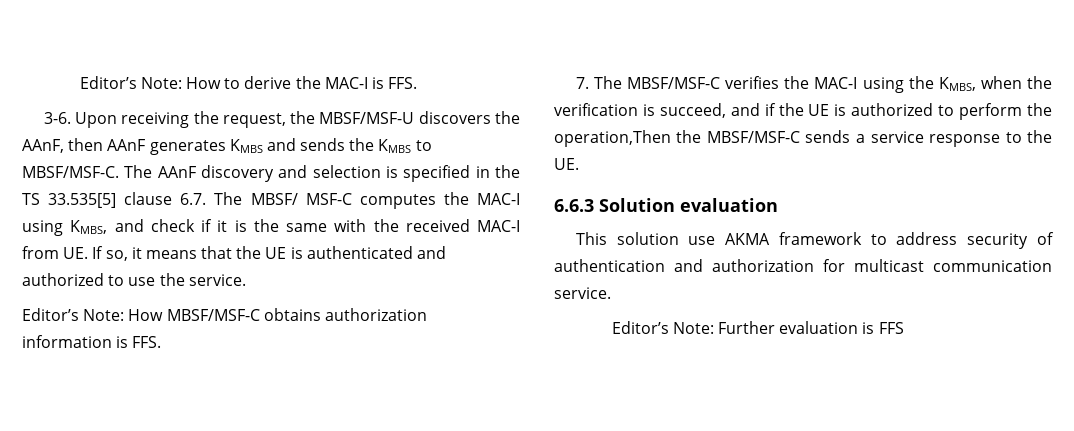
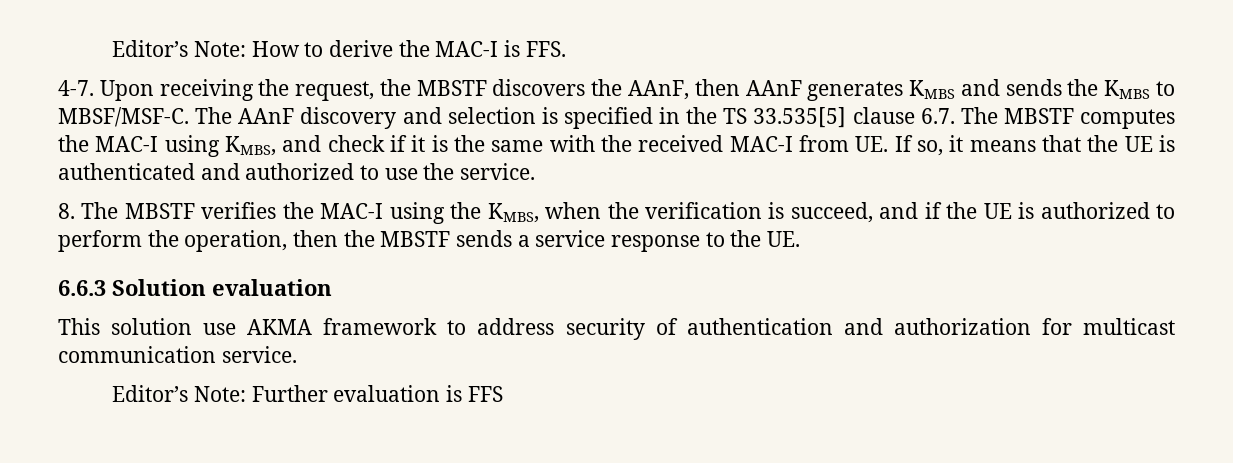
- 3-6.
+ 4-7.
- Upon receiving the request, the MBSF/MSF-U discovers the AAnF, then AAnF generates KMBS and sends the KMBS to MBSF/MSF-C.
+ Upon receiving the request, the MBSTF discovers the AAnF, then AAnF generates KMBS and sends the KMBS to MBSF/MSF-C.
- The AAnF discovery and selection is specified in the TS 33.535[5] clause 6.7. The MBSF/ MSF-C computes the MAC-I using KMBS, and check if it is the same with the received MAC-I from UE. If so, it means that the UE is authenticated and authorized to use the service.
+ The AAnF discovery and selection is specified in the TS 33.535[5] clause 6.7. The MBSTF computes the MAC-I using KMBS, and check if it is the same with the received MAC-I from UE. If so, it means that the UE is authenticated and authorized to use the service.
- Editor’s Note: How MBSF/MSF-C obtains authorization information is FFS.
- 7. The MBSF/MSF-C verifies the MAC-I using the KMBS, when the verification is succeed, and if the UE is authorized to perform the operation,Then the MBSF/MSF-C sends a service response to the UE.
+ 8. The MBSTF verifies the MAC-I using the KMBS, when the verification is succeed, and if the UE is authorized to perform the operation, then the MBSTF sends a service response to the UE.

